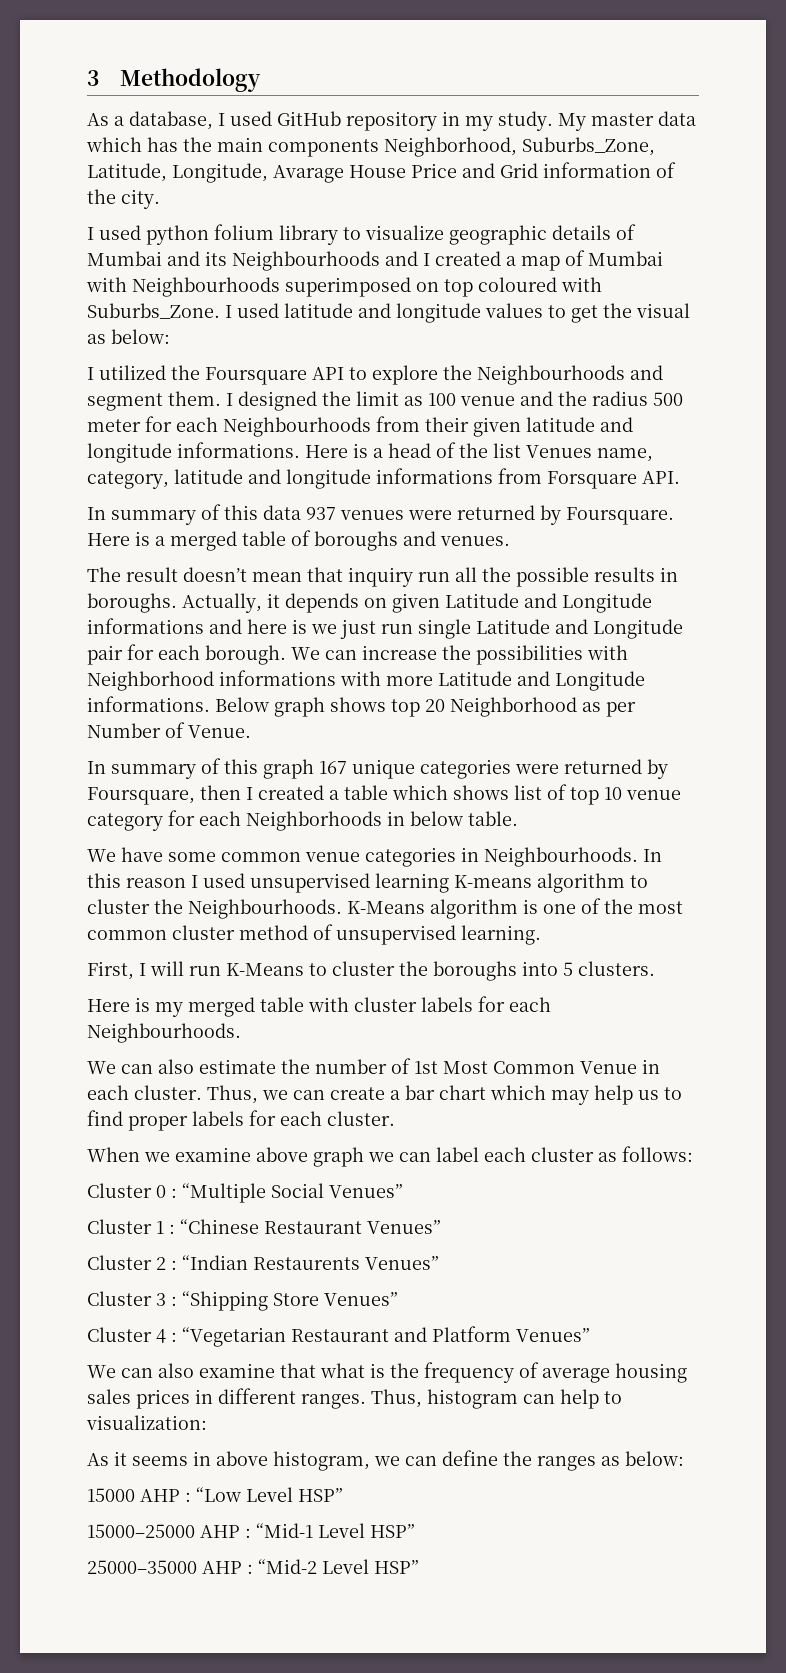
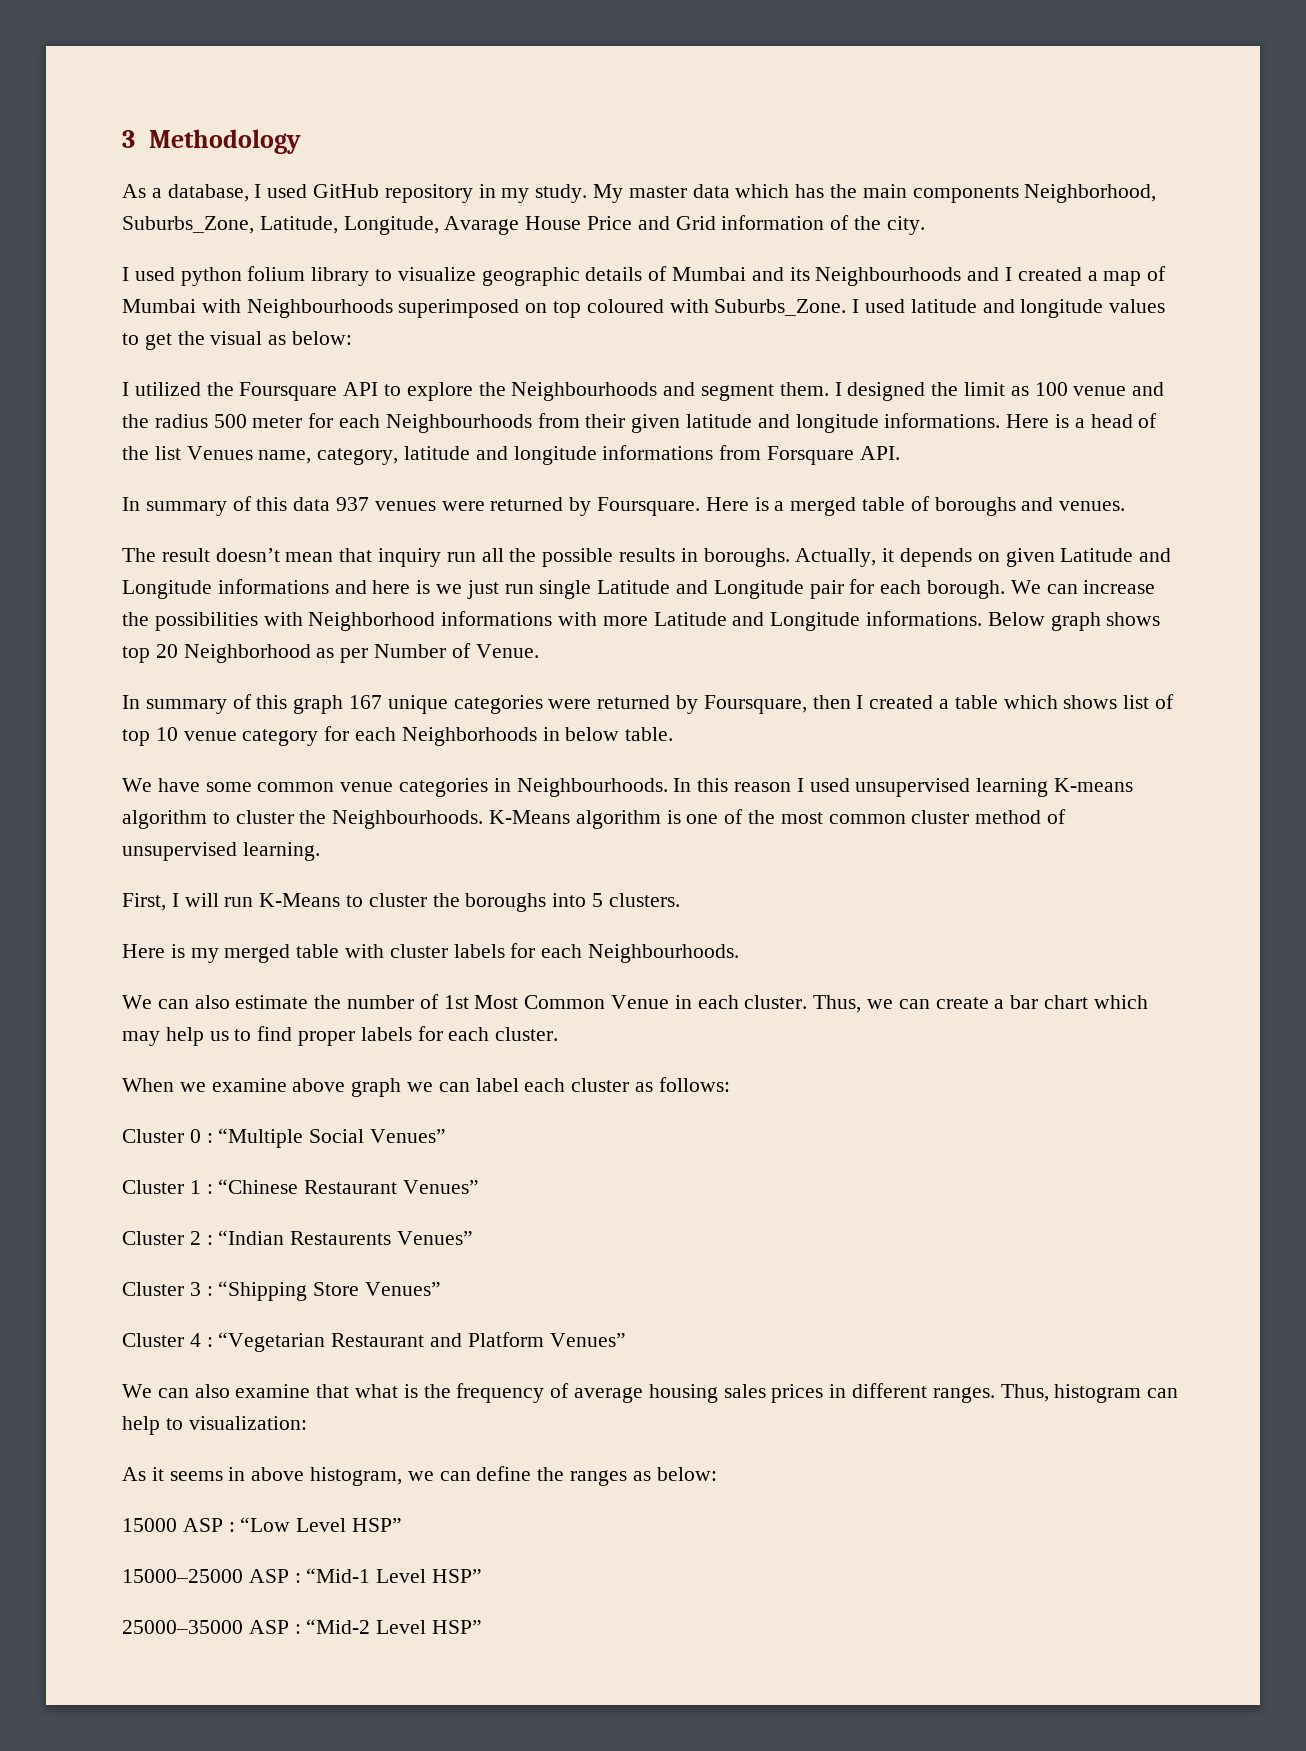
- 15000 AHP : “Low Level HSP”
+ 15000 ASP : “Low Level HSP”
- 15000–25000 AHP : “Mid-1 Level HSP”
+ 15000–25000 ASP : “Mid-1 Level HSP”
- 25000–35000 AHP : “Mid-2 Level HSP”
+ 25000–35000 ASP : “Mid-2 Level HSP”

